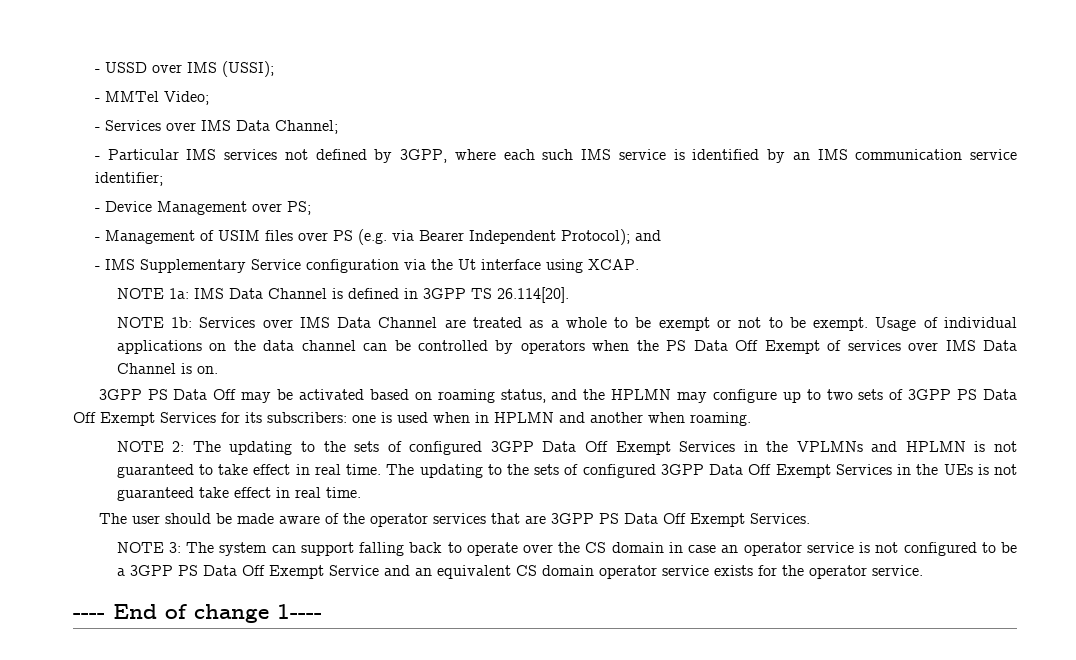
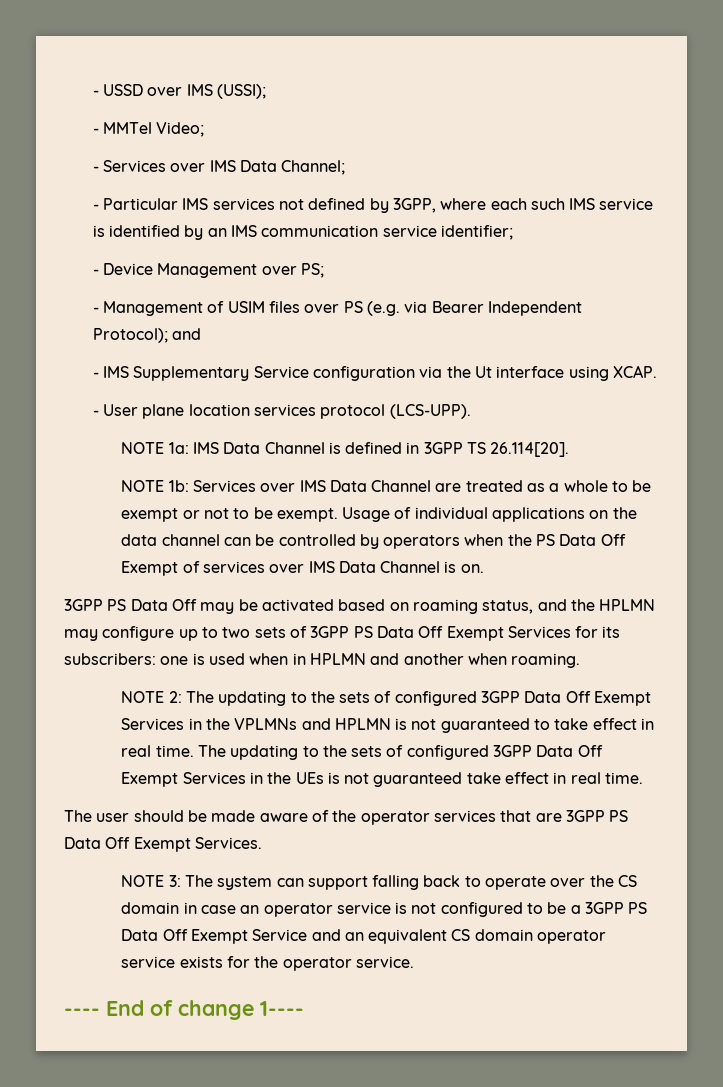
+ - User plane location services protocol (LCS-UPP).

